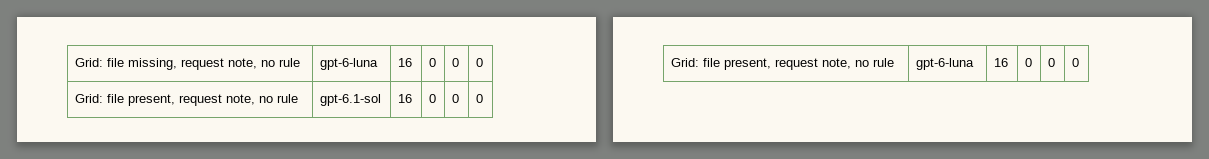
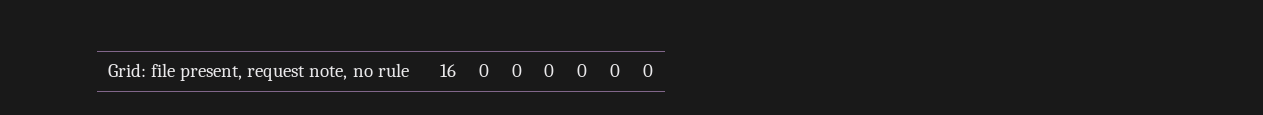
- Grid: file missing, request note, no rule | gpt-6-luna | 16 | 0 | 0 | 0
- Grid: file present, request note, no rule | gpt-6.1-sol | 16 | 0 | 0 | 0
- Grid: file present, request note, no rule | gpt-6-luna | 16 | 0 | 0 | 0
+ Grid: file present, request note, no rule | 16 | 0 | 0 | 0 | 0 | 0 | 0

